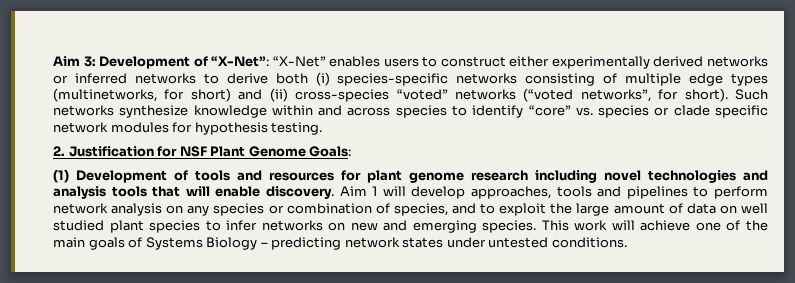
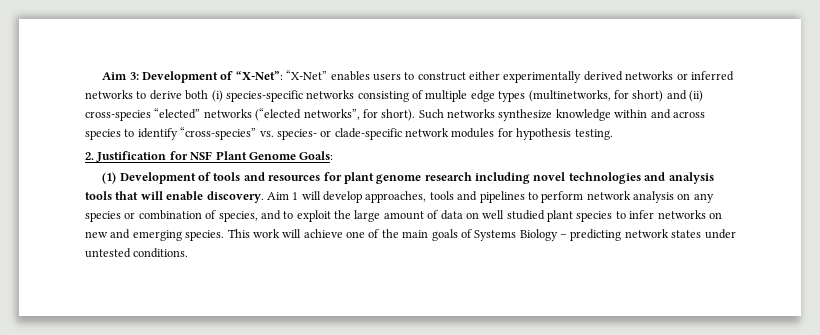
- Aim 3: Development of “X-Net”: “X-Net” enables users to construct either experimentally derived networks or inferred networks to derive both (i) species-specific networks consisting of multiple edge types (multinetworks, for short) and (ii) cross-species “voted” networks (“voted networks”, for short).
+ Aim 3: Development of “X-Net”: “X-Net” enables users to construct either experimentally derived networks or inferred networks to derive both (i) species-specific networks consisting of multiple edge types (multinetworks, for short) and (ii) cross-species “elected” networks (“elected networks”, for short).
- Such networks synthesize knowledge within and across species to identify “core” vs. species or clade specific network modules for hypothesis testing.
+ Such networks synthesize knowledge within and across species to identify “cross-species” vs. species- or clade-specific network modules for hypothesis testing.

